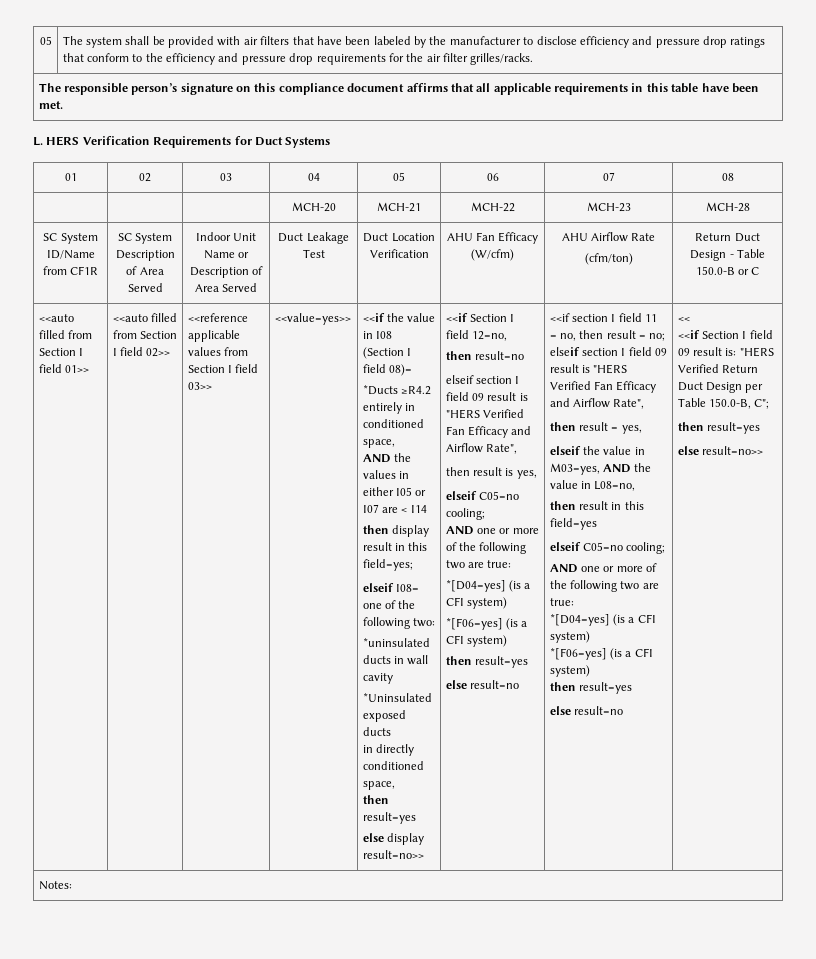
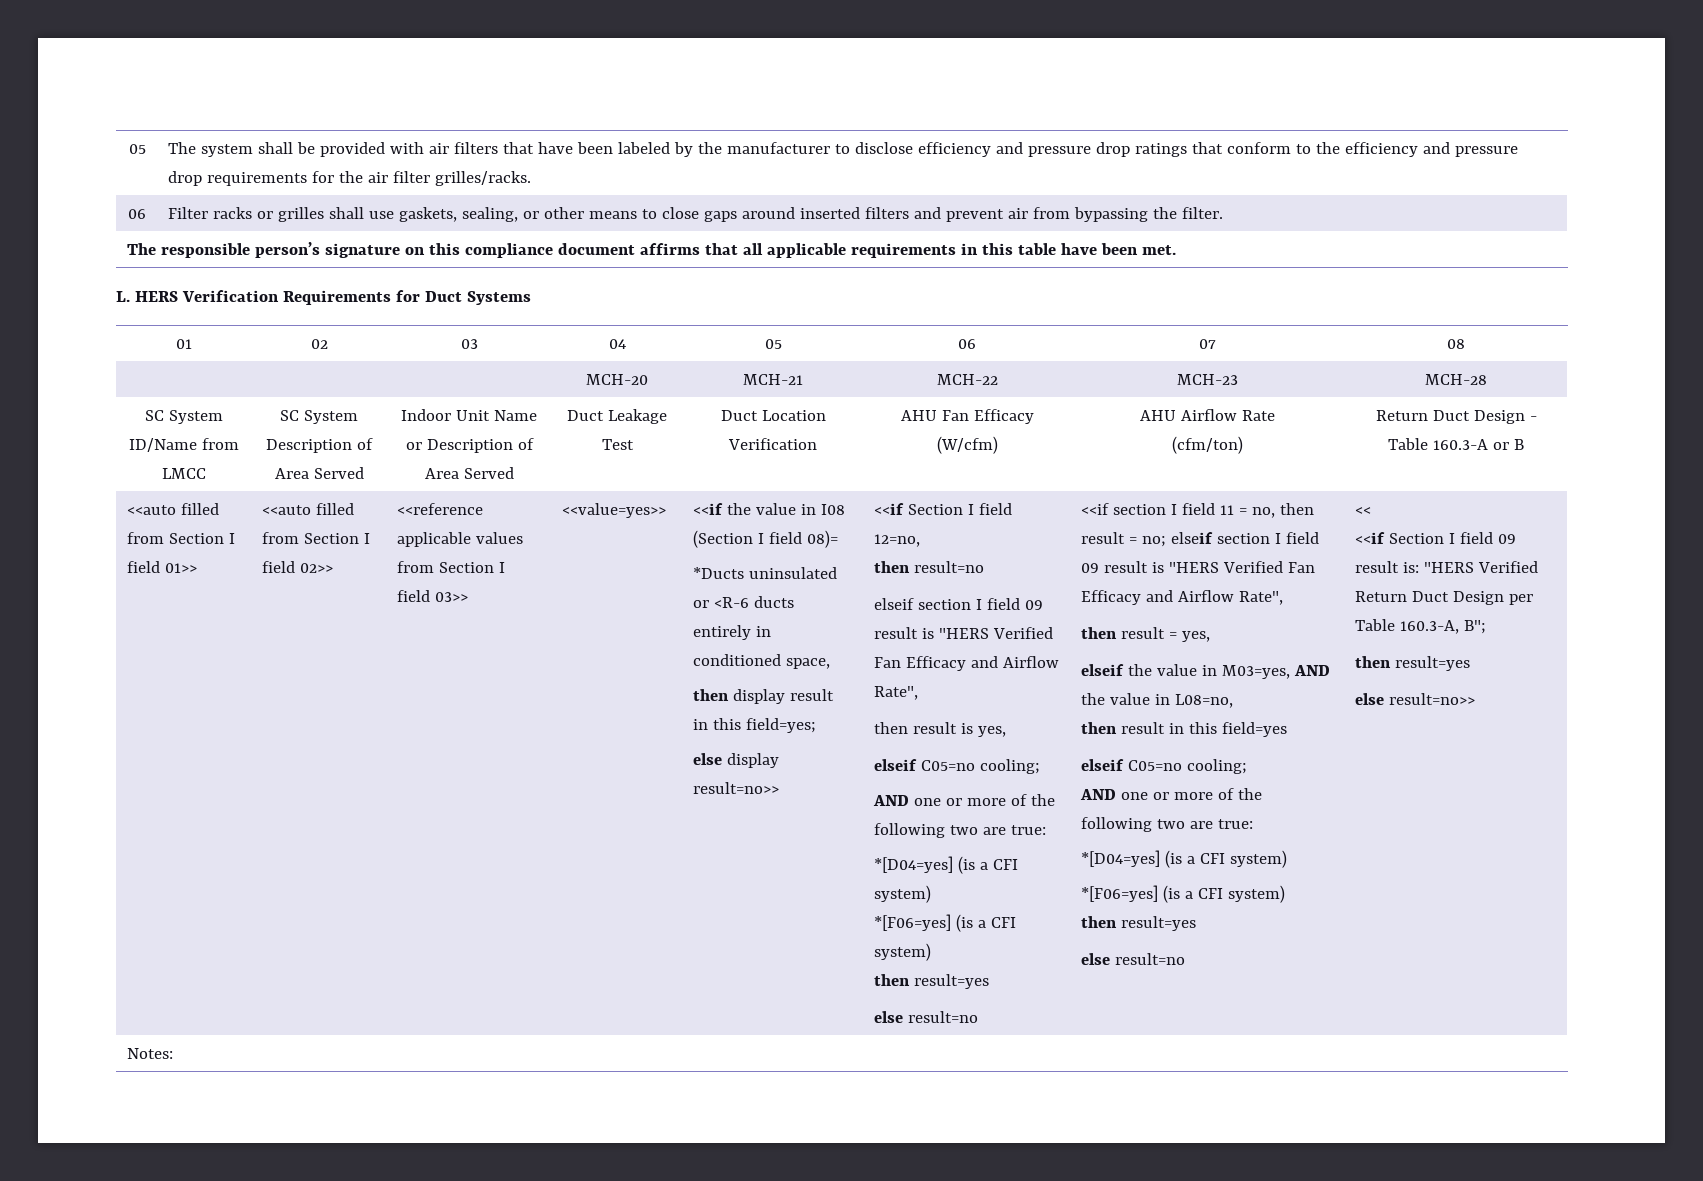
+ 06 | Filter racks or grilles shall use gaskets, sealing, or other means to close gaps around inserted filters and prevent air from bypassing the filter.
- SC System ID/Name from CF1R
+ SC System ID/Name from LMCC
- Return Duct Design - Table 150.0-B or C
+ Return Duct Design - Table 160.3-A or B
- *Ducts ≥R4.2 entirely in conditioned space,
+ *Ducts uninsulated or <R-6 ducts entirely in conditioned space,
- AND the values in either I05 or I07 are < I14
- elseif I08= one of the following two:
- *uninsulated ducts in wall cavity
- *Uninsulated exposed ducts
- in directly conditioned space,
- then result=yes
- <<if Section I field 09 result is: "HERS Verified Return Duct Design per Table 150.0-B, C";
+ <<if Section I field 09 result is: "HERS Verified Return Duct Design per Table 160.3-A, B";

